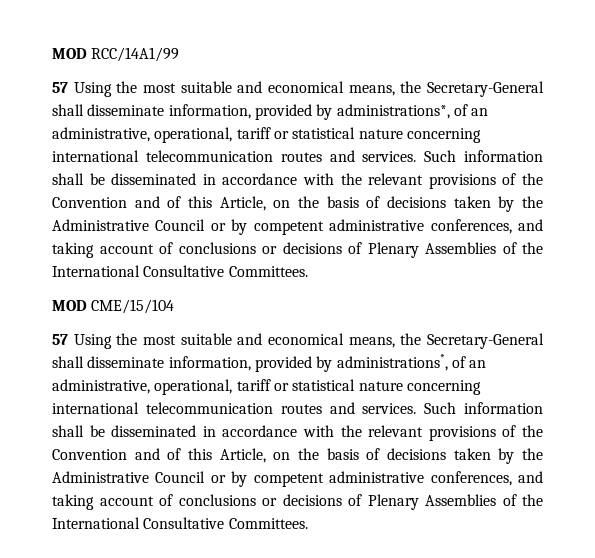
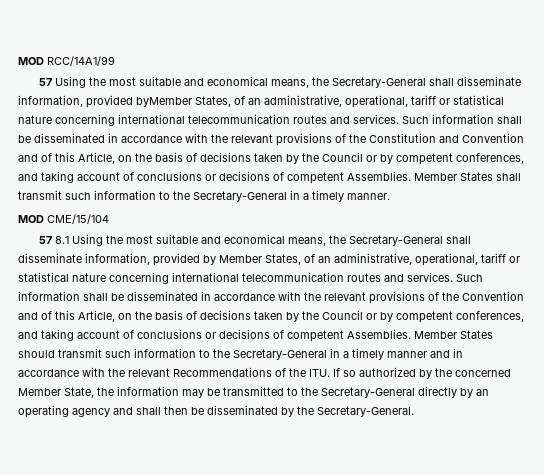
  MOD RCC/14A1/99
- 57 Using the most suitable and economical means, the Secretary-General shall disseminate information, provided by administrations*, of an administrative, operational, tariff or statistical nature concerning international telecommunication routes and services. Such information shall be disseminated in accordance with the relevant provisions of the Convention and of this Article, on the basis of decisions taken by the Administrative Council or by competent administrative conferences, and taking account of conclusions or decisions of Plenary Assemblies of the International Consultative Committees.
+ 57 Using the most suitable and economical means, the Secretary-General shall disseminate information, provided byMember States, of an administrative, operational, tariff or statistical nature concerning international telecommunication routes and services. Such information shall be disseminated in accordance with the relevant provisions of the Constitution and Convention and of this Article, on the basis of decisions taken by the Council or by competent conferences, and taking account of conclusions or decisions of competent Assemblies. Member States shall transmit such information to the Secretary-General in a timely manner.
  MOD CME/15/104
- 57 Using the most suitable and economical means, the Secretary-General shall disseminate information, provided by administrations*, of an administrative, operational, tariff or statistical nature concerning international telecommunication routes and services. Such information shall be disseminated in accordance with the relevant provisions of the Convention and of this Article, on the basis of decisions taken by the Administrative Council or by competent administrative conferences, and taking account of conclusions or decisions of Plenary Assemblies of the International Consultative Committees.
+ 57 8.1 Using the most suitable and economical means, the Secretary-General shall disseminate information, provided by Member States, of an administrative, operational, tariff or statistical nature concerning international telecommunication routes and services. Such information shall be disseminated in accordance with the relevant provisions of the Convention and of this Article, on the basis of decisions taken by the Council or by competent conferences, and taking account of conclusions or decisions of competent Assemblies. Member States should transmit such information to the Secretary-General in a timely manner and in accordance with the relevant Recommendations of the ITU. If so authorized by the concerned Member State, the information may be transmitted to the Secretary-General directly by an operating agency and shall then be disseminated by the Secretary-General.

